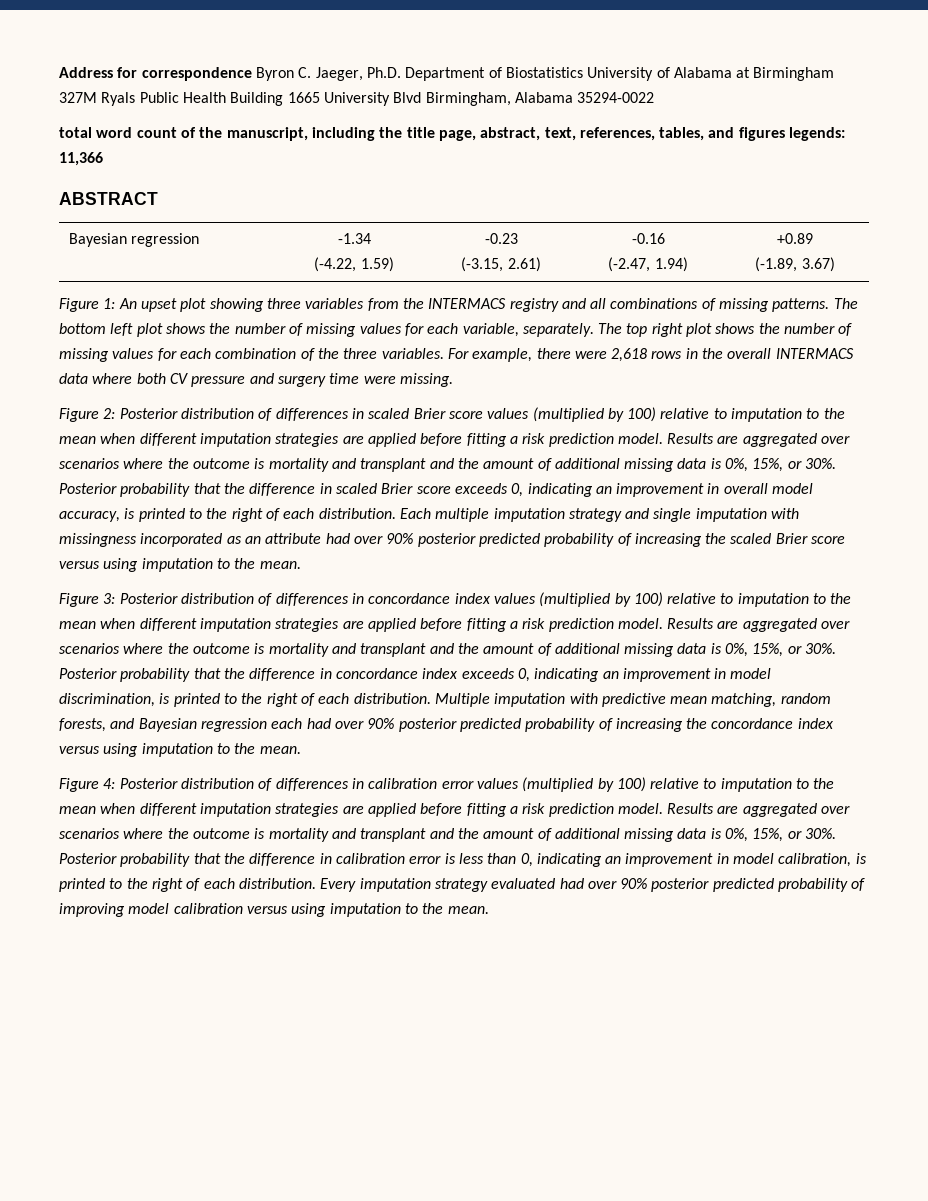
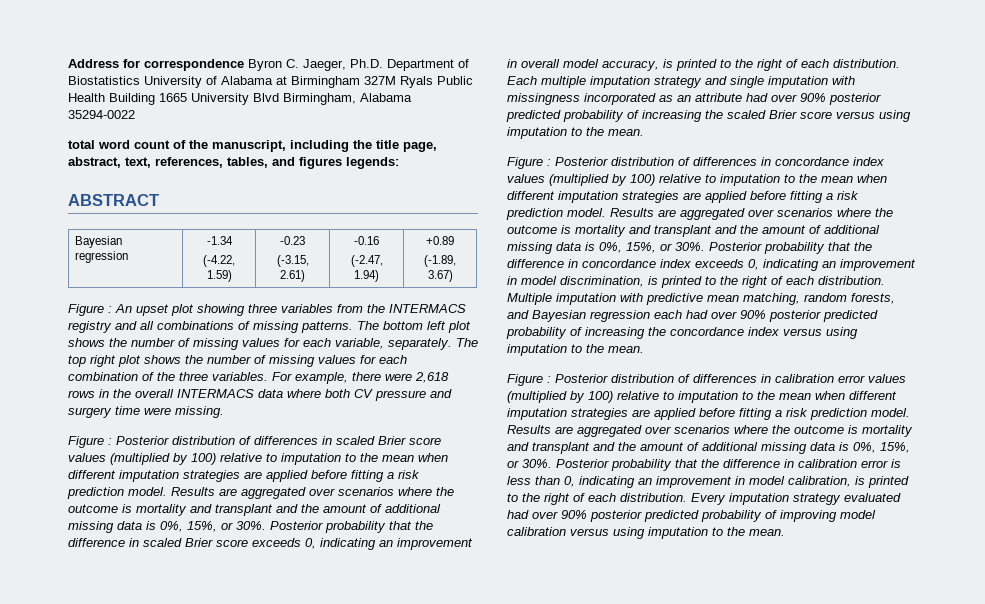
- total word count of the manuscript, including the title page, abstract, text, references, tables, and figures legends: 11,366
+ total word count of the manuscript, including the title page, abstract, text, references, tables, and figures legends:
- Figure 1: An upset plot showing three variables from the INTERMACS registry and all combinations of missing patterns.
+ Figure : An upset plot showing three variables from the INTERMACS registry and all combinations of missing patterns.
- Figure 2: Posterior distribution of differences in scaled Brier score values (multiplied by 100) relative to imputation to the mean when different imputation strategies are applied before fitting a risk prediction model.
+ Figure : Posterior distribution of differences in scaled Brier score values (multiplied by 100) relative to imputation to the mean when different imputation strategies are applied before fitting a risk prediction model.
- Figure 3: Posterior distribution of differences in concordance index values (multiplied by 100) relative to imputation to the mean when different imputation strategies are applied before fitting a risk prediction model.
+ Figure : Posterior distribution of differences in concordance index values (multiplied by 100) relative to imputation to the mean when different imputation strategies are applied before fitting a risk prediction model.
- Figure 4: Posterior distribution of differences in calibration error values (multiplied by 100) relative to imputation to the mean when different imputation strategies are applied before fitting a risk prediction model.
+ Figure : Posterior distribution of differences in calibration error values (multiplied by 100) relative to imputation to the mean when different imputation strategies are applied before fitting a risk prediction model.

